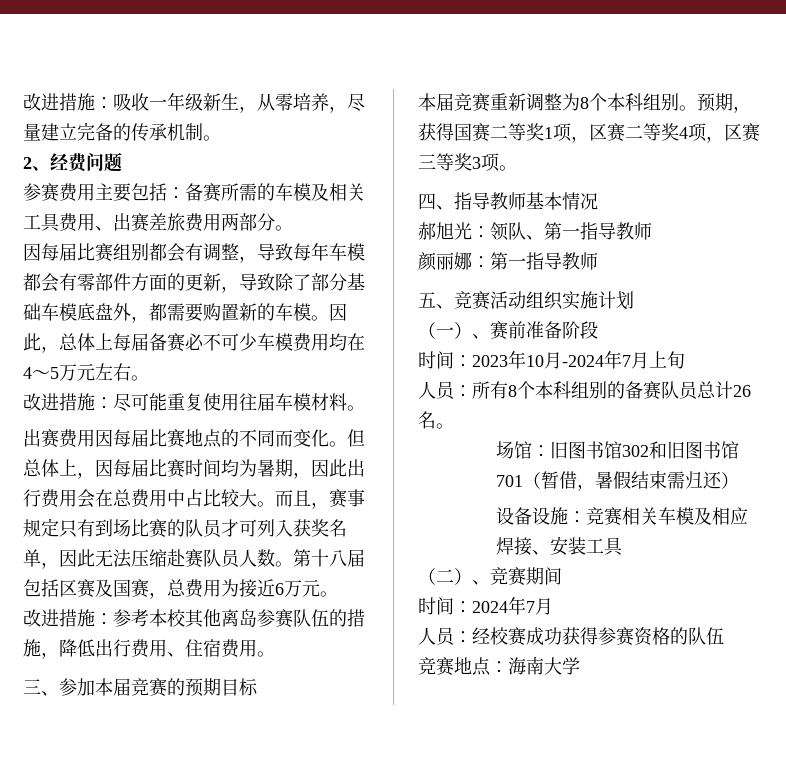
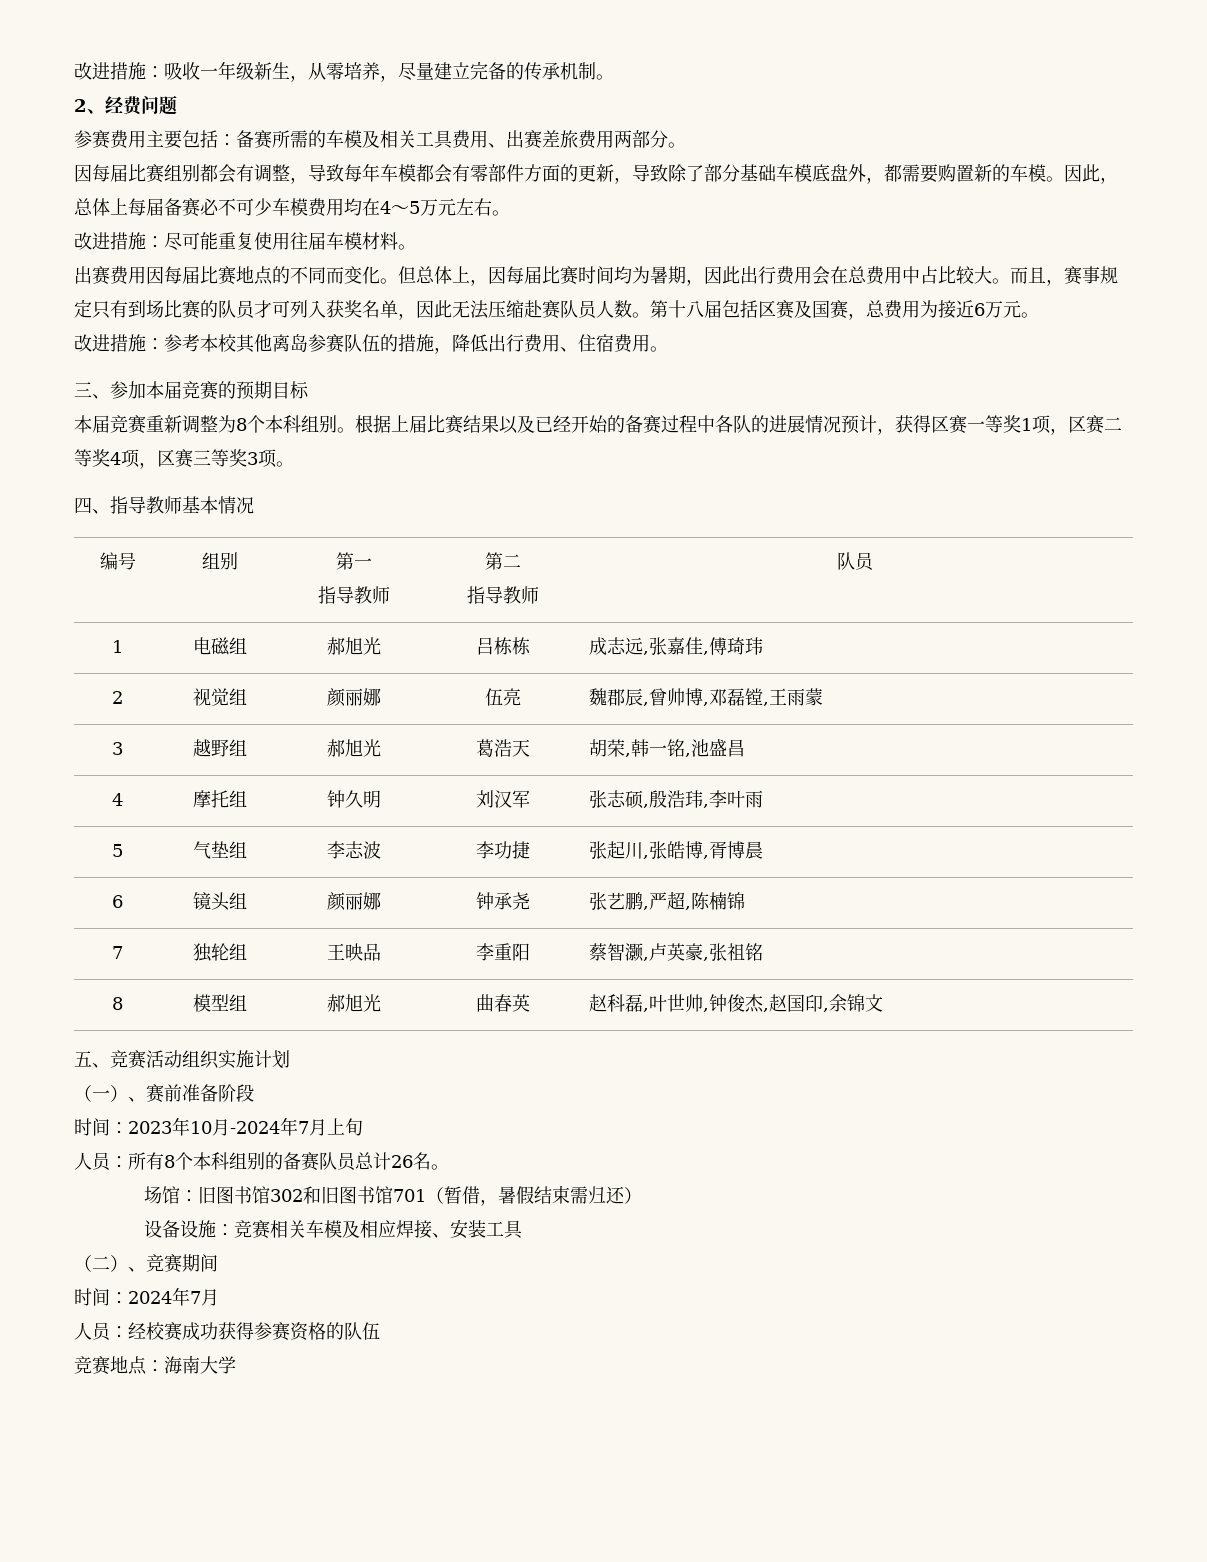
- 预期，获得国赛二等奖1项，区赛二等奖4项，区赛三等奖3项。
+ 根据上届比赛结果以及已经开始的备赛过程中各队的进展情况预计，获得区赛一等奖1项，区赛二等奖4项，区赛三等奖3项。
- 郝旭光：领队、第一指导教师
- 颜丽娜：第一指导教师
+ 编号 | 组别 | 第一
+ 指导教师 | 第二
+ 指导教师 | 队员
+ 1 | 电磁组 | 郝旭光 | 吕栋栋 | 成志远,张嘉佳,傅琦玮
+ 2 | 视觉组 | 颜丽娜 | 伍亮 | 魏郡辰,曾帅博,邓磊镗,王雨蒙
+ 3 | 越野组 | 郝旭光 | 葛浩天 | 胡荣,韩一铭,池盛昌
+ 4 | 摩托组 | 钟久明 | 刘汉军 | 张志硕,殷浩玮,李叶雨
+ 5 | 气垫组 | 李志波 | 李功捷 | 张起川,张皓博,胥博晨
+ 6 | 镜头组 | 颜丽娜 | 钟承尧 | 张艺鹏,严超,陈楠锦
+ 7 | 独轮组 | 王映品 | 李重阳 | 蔡智灏,卢英豪,张祖铭
+ 8 | 模型组 | 郝旭光 | 曲春英 | 赵科磊,叶世帅,钟俊杰,赵国印,余锦文

